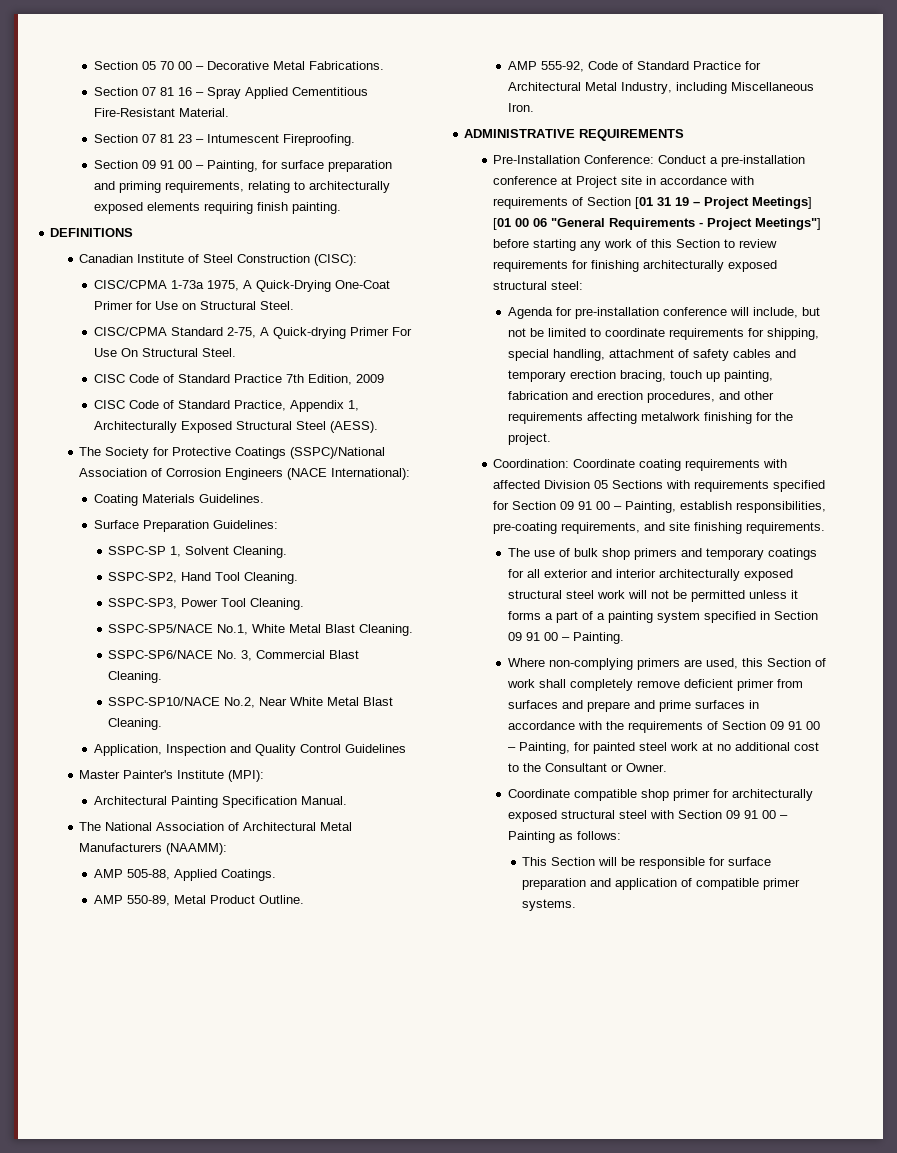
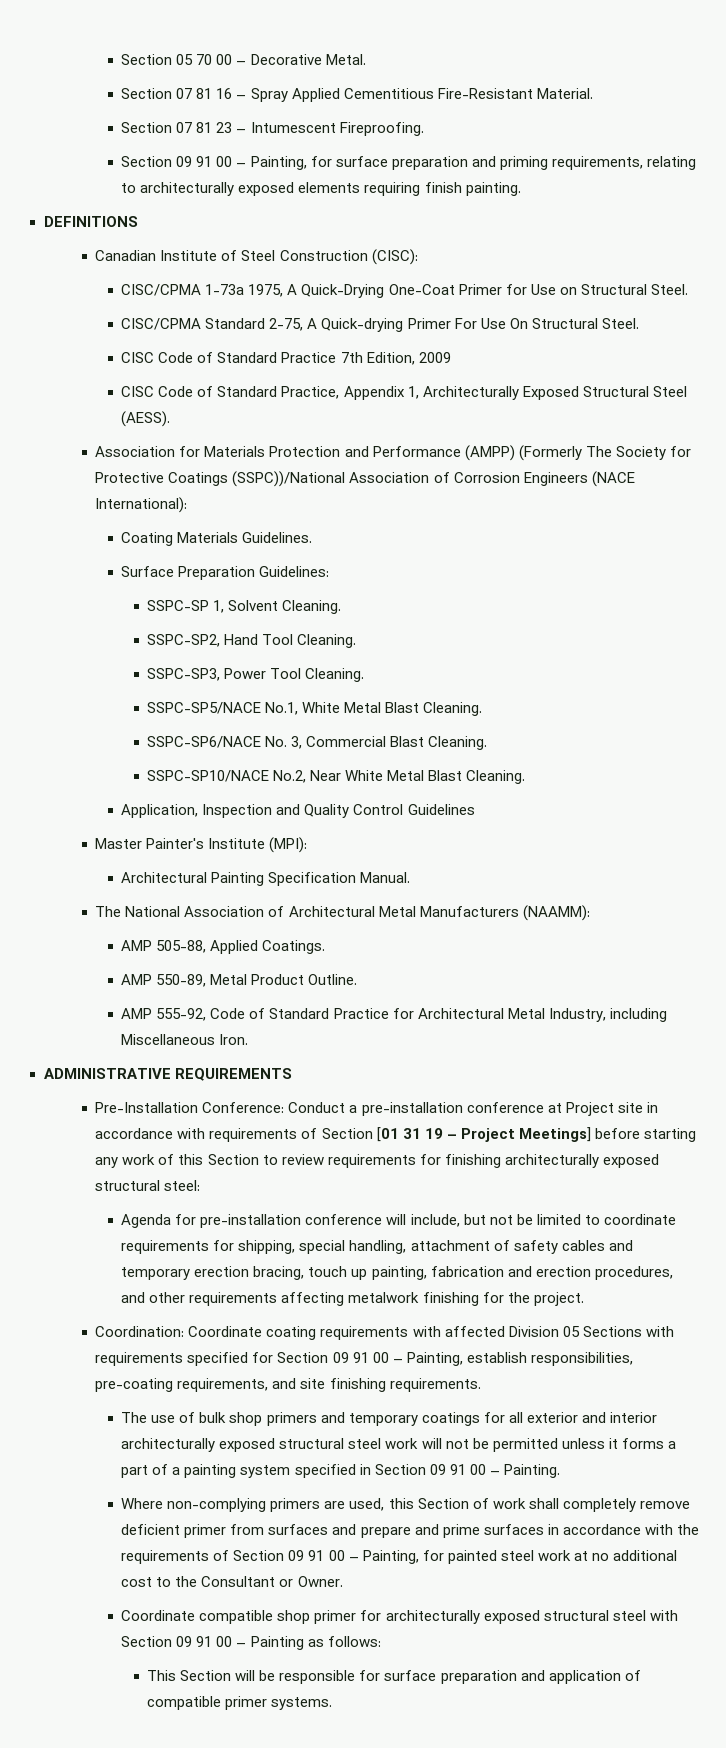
- Section 05 70 00 – Decorative Metal Fabrications.
+ Section 05 70 00 – Decorative Metal.
- The Society for Protective Coatings (SSPC)/National Association of Corrosion Engineers (NACE International):
+ Association for Materials Protection and Performance (AMPP) (Formerly The Society for Protective Coatings (SSPC))/National Association of Corrosion Engineers (NACE International):
- Pre-Installation Conference: Conduct a pre-installation conference at Project site in accordance with requirements of Section [01 31 19 – Project Meetings] [01 00 06 "General Requirements - Project Meetings"] before starting any work of this Section to review requirements for finishing architecturally exposed structural steel:
+ Pre-Installation Conference: Conduct a pre-installation conference at Project site in accordance with requirements of Section [01 31 19 – Project Meetings] before starting any work of this Section to review requirements for finishing architecturally exposed structural steel:

